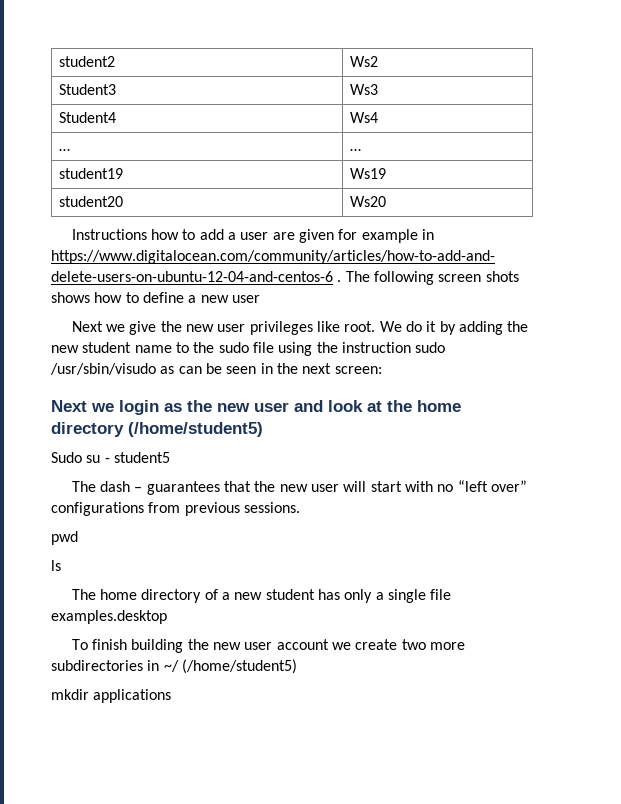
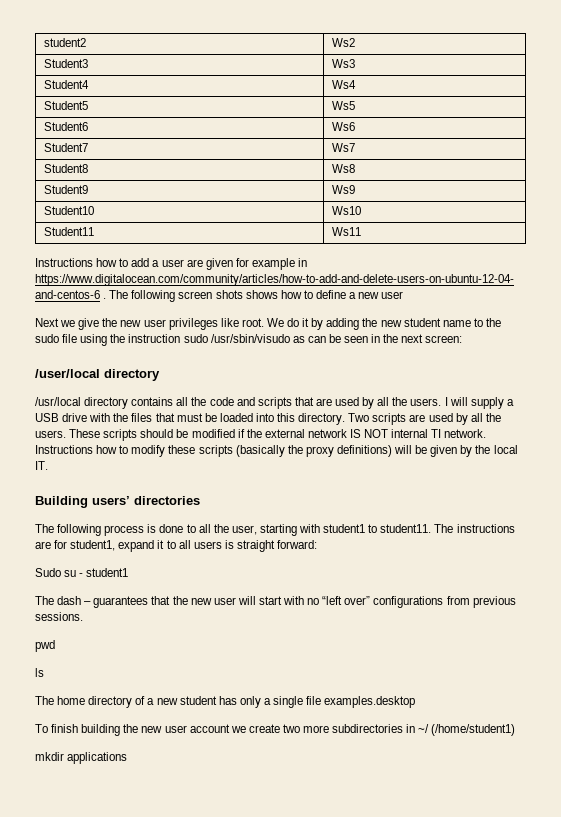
- … | …
- student19 | Ws19
- student20 | Ws20
+ Student5 | Ws5
+ Student6 | Ws6
+ Student7 | Ws7
+ Student8 | Ws8
+ Student9 | Ws9
+ Student10 | Ws10
+ Student11 | Ws11
- Next we login as the new user and look at the home directory (/home/student5)
+ /user/local directory
+ /usr/local directory contains all the code and scripts that are used by all the users. I will supply a USB drive with the files that must be loaded into this directory. Two scripts are used by all the users. These scripts should be modified if the external network IS NOT internal TI network. Instructions how to modify these scripts (basically the proxy definitions) will be given by the local IT.
+ Building users’ directories
+ The following process is done to all the user, starting with student1 to student11. The instructions are for student1, expand it to all users is straight forward:
- Sudo su - student5
+ Sudo su - student1
- To finish building the new user account we create two more subdirectories in ~/ (/home/student5)
+ To finish building the new user account we create two more subdirectories in ~/ (/home/student1)

